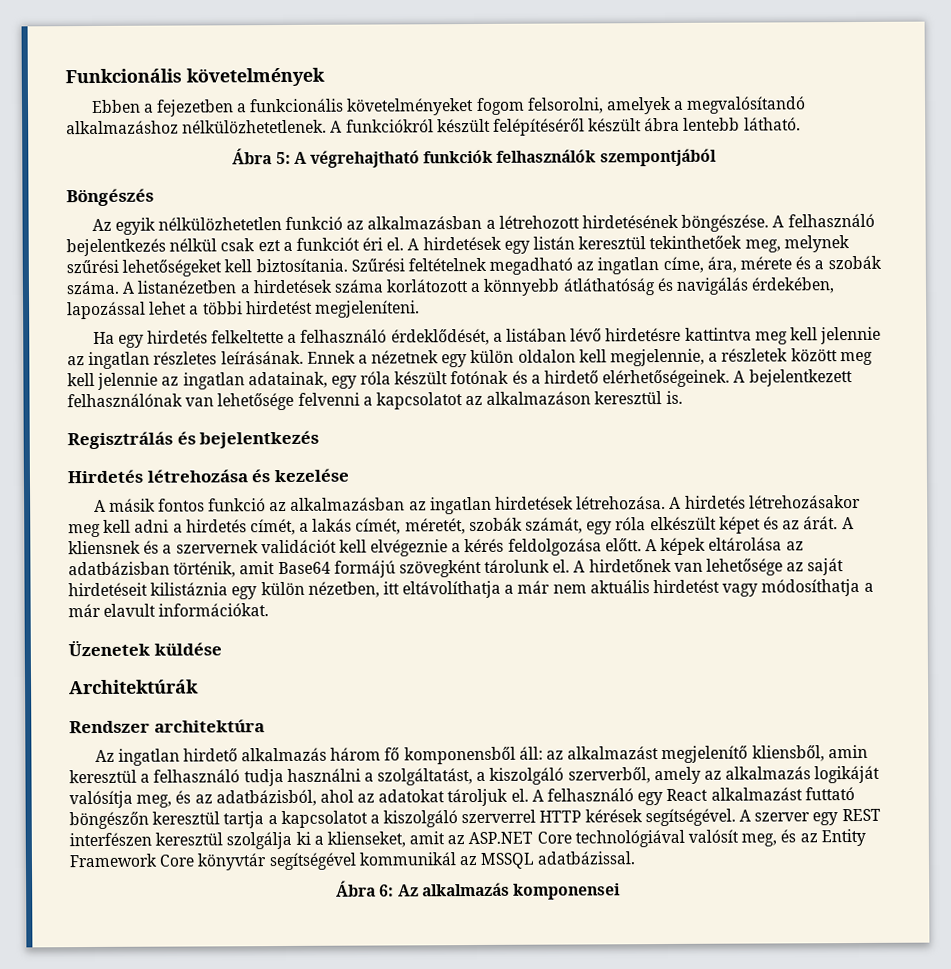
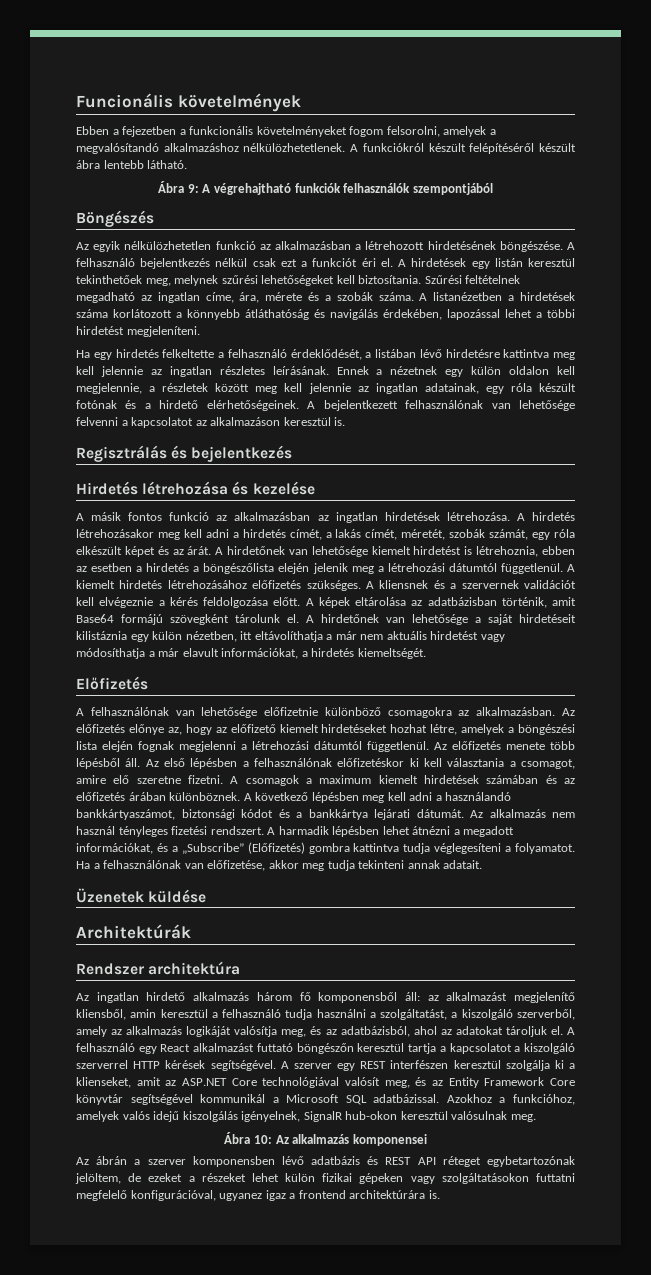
- Funkcionális követelmények
+ Funcionális követelmények
- Ábra 5: A végrehajtható funkciók felhasználók szempontjából
+ Ábra 9: A végrehajtható funkciók felhasználók szempontjából
- A kliensnek és a szervernek validációt kell elvégeznie a kérés feldolgozása előtt.
+ A hirdetőnek van lehetősége kiemelt hirdetést is létrehoznia, ebben az esetben a hirdetés a böngészőlista elején jelenik meg a létrehozási dátumtól függetlenül. A kiemelt hirdetés létrehozásához előfizetés szükséges. A kliensnek és a szervernek validációt kell elvégeznie a kérés feldolgozása előtt.
- A hirdetőnek van lehetősége az saját hirdetéseit kilistáznia egy külön nézetben, itt eltávolíthatja a már nem aktuális hirdetést vagy módosíthatja a már elavult információkat.
+ A hirdetőnek van lehetősége a saját hirdetéseit kilistáznia egy külön nézetben, itt eltávolíthatja a már nem aktuális hirdetést vagy módosíthatja a már elavult információkat, a hirdetés kiemeltségét.
+ Előfizetés
+ A felhasználónak van lehetősége előfizetnie különböző csomagokra az alkalmazásban. Az előfizetés előnye az, hogy az előfizető kiemelt hirdetéseket hozhat létre, amelyek a böngészési lista elején fognak megjelenni a létrehozási dátumtól függetlenül. Az előfizetés menete több lépésből áll. Az első lépésben a felhasználónak előfizetéskor ki kell választania a csomagot, amire elő szeretne fizetni. A csomagok a maximum kiemelt hirdetések számában és az előfizetés árában különböznek. A következő lépésben meg kell adni a használandó bankkártyaszámot, biztonsági kódot és a bankkártya lejárati dátumát. Az alkalmazás nem használ tényleges fizetési rendszert. A harmadik lépésben lehet átnézni a megadott információkat, és a „Subscribe” (Előfizetés) gombra kattintva tudja véglegesíteni a folyamatot. Ha a felhasználónak van előfizetése, akkor meg tudja tekinteni annak adatait.
- A szerver egy REST interfészen keresztül szolgálja ki a klienseket, amit az ASP.NET Core technológiával valósít meg, és az Entity Framework Core könyvtár segítségével kommunikál az MSSQL adatbázissal.
- Ábra 6: Az alkalmazás komponensei
+ A szerver egy REST interfészen keresztül szolgálja ki a klienseket, amit az ASP.NET Core technológiával valósít meg, és az Entity Framework Core könyvtár segítségével kommunikál a Microsoft SQL adatbázissal. Azokhoz a funkcióhoz, amelyek valós idejű kiszolgálás igényelnek, SignalR hub-okon keresztül valósulnak meg.
+ Ábra 10: Az alkalmazás komponensei
+ Az ábrán a szerver komponensben lévő adatbázis és REST API réteget egybetartozónak jelöltem, de ezeket a részeket lehet külön fizikai gépeken vagy szolgáltatásokon futtatni megfelelő konfigurációval, ugyanez igaz a frontend architektúrára is.

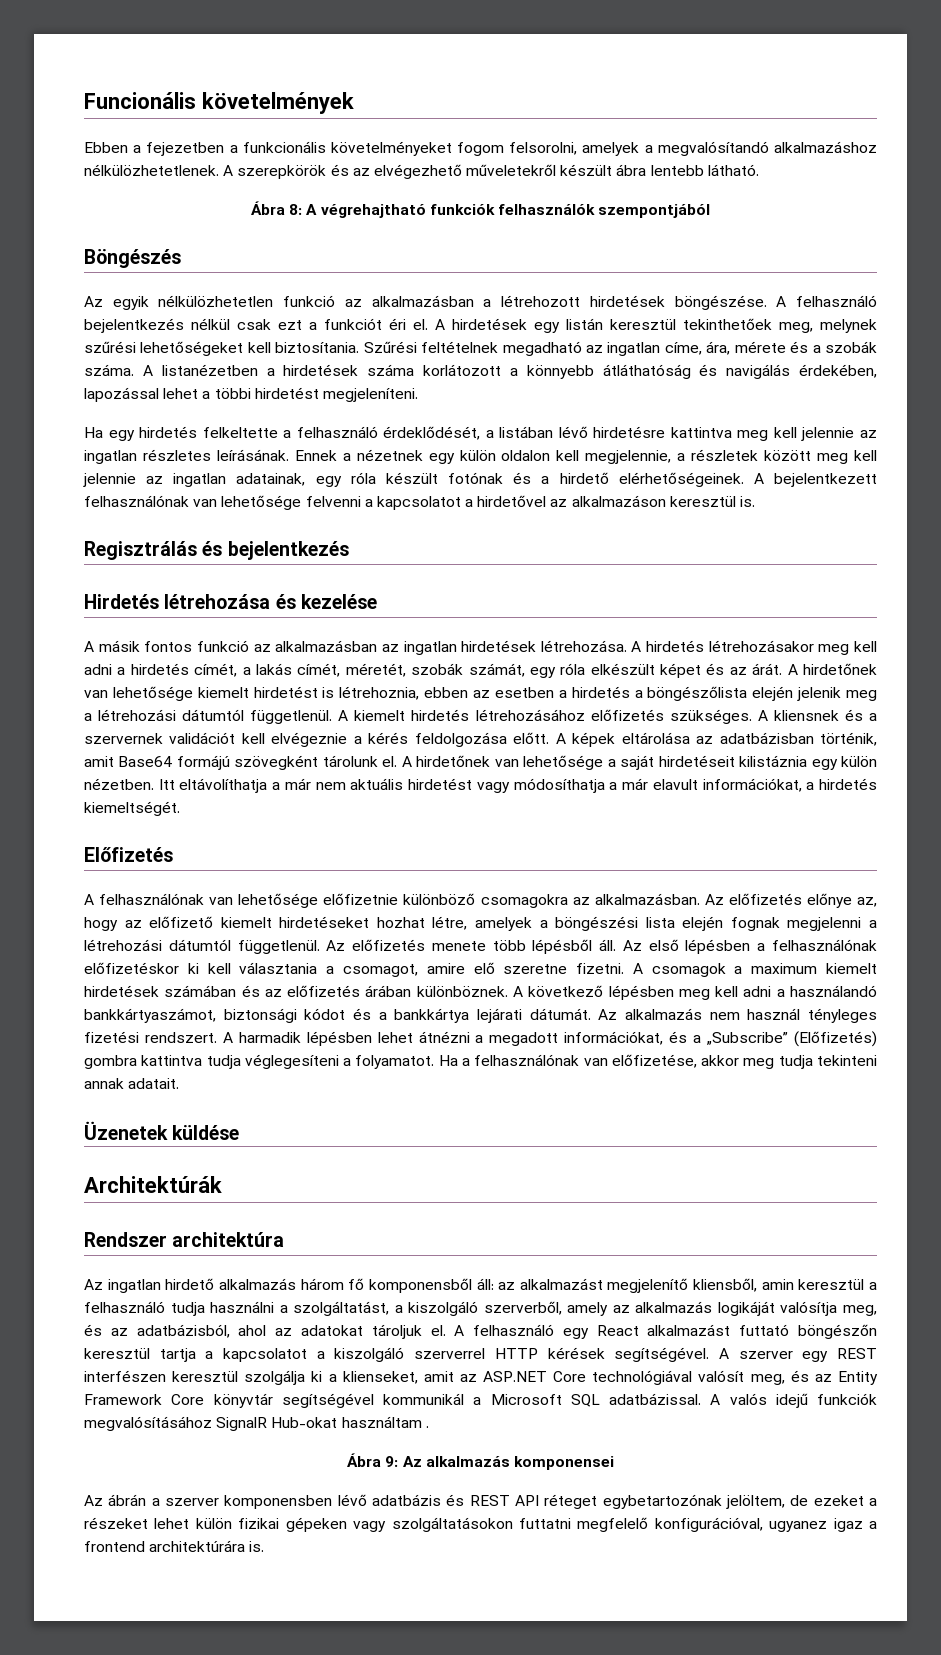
- A funkciókról készült felépítéséről készült ábra lentebb látható.
+ A szerepkörök és az elvégezhető műveletekről készült ábra lentebb látható.
- Ábra 9: A végrehajtható funkciók felhasználók szempontjából
+ Ábra 8: A végrehajtható funkciók felhasználók szempontjából
- Az egyik nélkülözhetetlen funkció az alkalmazásban a létrehozott hirdetésének böngészése.
+ Az egyik nélkülözhetetlen funkció az alkalmazásban a létrehozott hirdetések böngészése.
- A bejelentkezett felhasználónak van lehetősége felvenni a kapcsolatot az alkalmazáson keresztül is.
+ A bejelentkezett felhasználónak van lehetősége felvenni a kapcsolatot a hirdetővel az alkalmazáson keresztül is.
- A hirdetőnek van lehetősége a saját hirdetéseit kilistáznia egy külön nézetben, itt eltávolíthatja a már nem aktuális hirdetést vagy módosíthatja a már elavult információkat, a hirdetés kiemeltségét.
+ A hirdetőnek van lehetősége a saját hirdetéseit kilistáznia egy külön nézetben. Itt eltávolíthatja a már nem aktuális hirdetést vagy módosíthatja a már elavult információkat, a hirdetés kiemeltségét.
- Azokhoz a funkcióhoz, amelyek valós idejű kiszolgálás igényelnek, SignalR hub-okon keresztül valósulnak meg.
- Ábra 10: Az alkalmazás komponensei
+ A valós idejű funkciók megvalósításához SignalR Hub-okat használtam .
+ Ábra 9: Az alkalmazás komponensei

